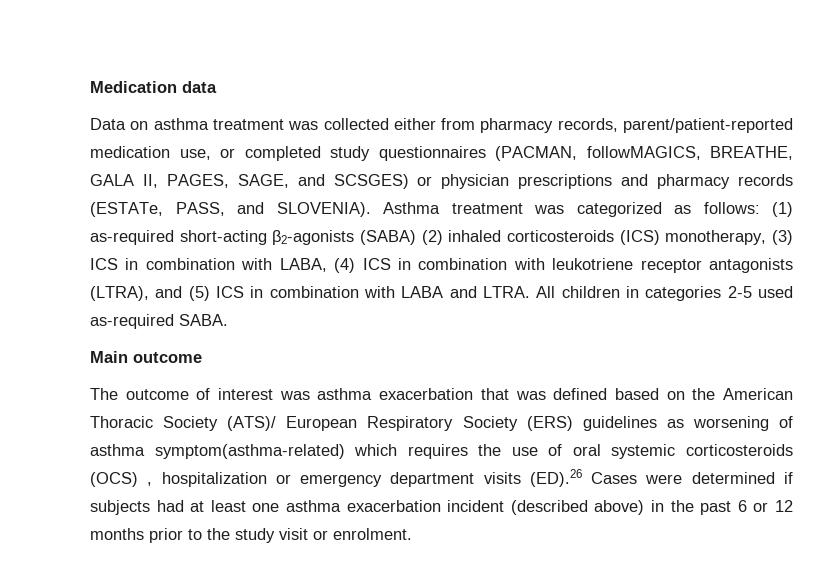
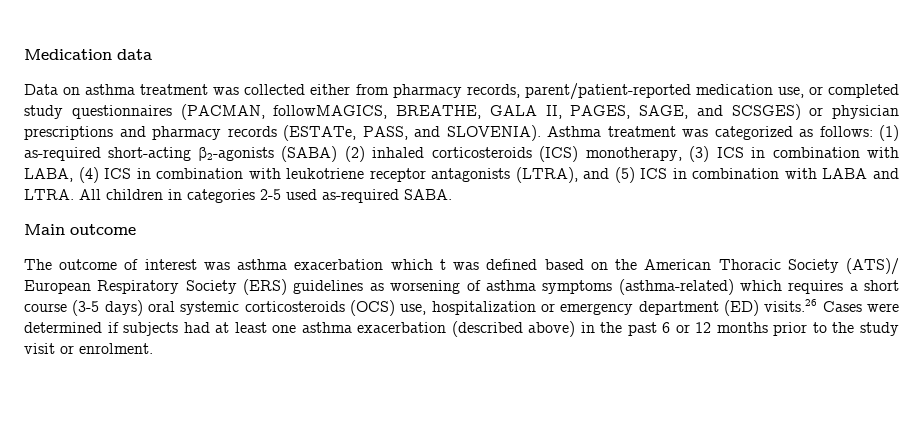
- The outcome of interest was asthma exacerbation that was defined based on the American Thoracic Society (ATS)/ European Respiratory Society (ERS) guidelines as worsening of asthma symptom(asthma-related) which requires the use of oral systemic corticosteroids (OCS) , hospitalization or emergency department visits (ED).26 Cases were determined if subjects had at least one asthma exacerbation incident (described above) in the past 6 or 12 months prior to the study visit or enrolment.
+ The outcome of interest was asthma exacerbation which t was defined based on the American Thoracic Society (ATS)/ European Respiratory Society (ERS) guidelines as worsening of asthma symptoms (asthma-related) which requires a short course (3-5 days) oral systemic corticosteroids (OCS) use, hospitalization or emergency department (ED) visits.26 Cases were determined if subjects had at least one asthma exacerbation (described above) in the past 6 or 12 months prior to the study visit or enrolment.

